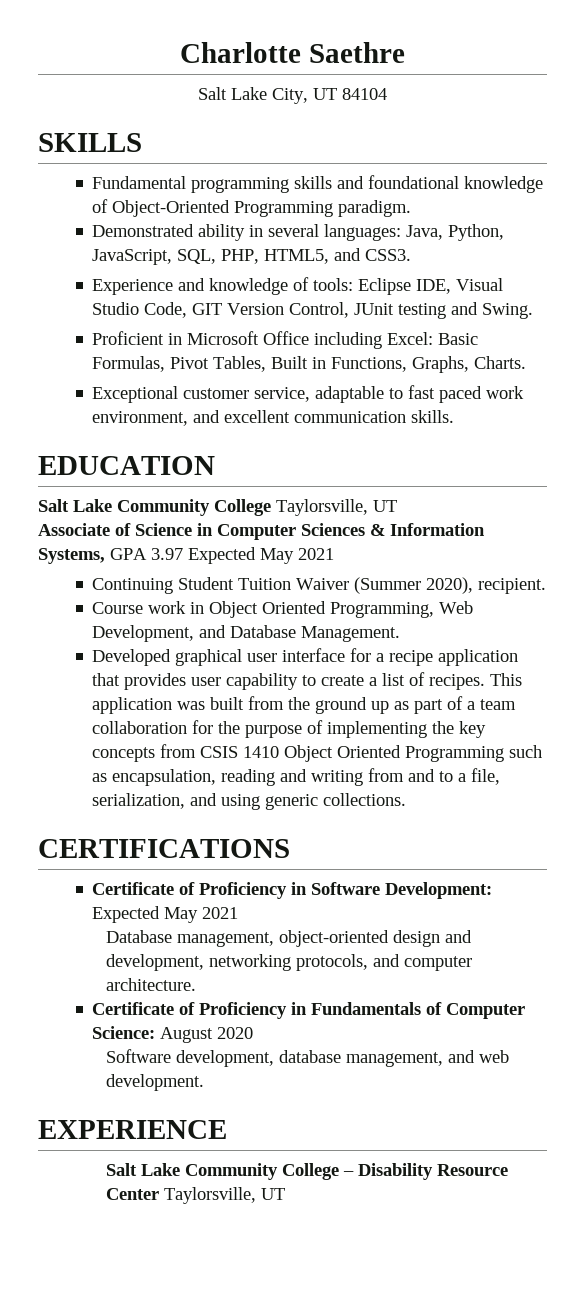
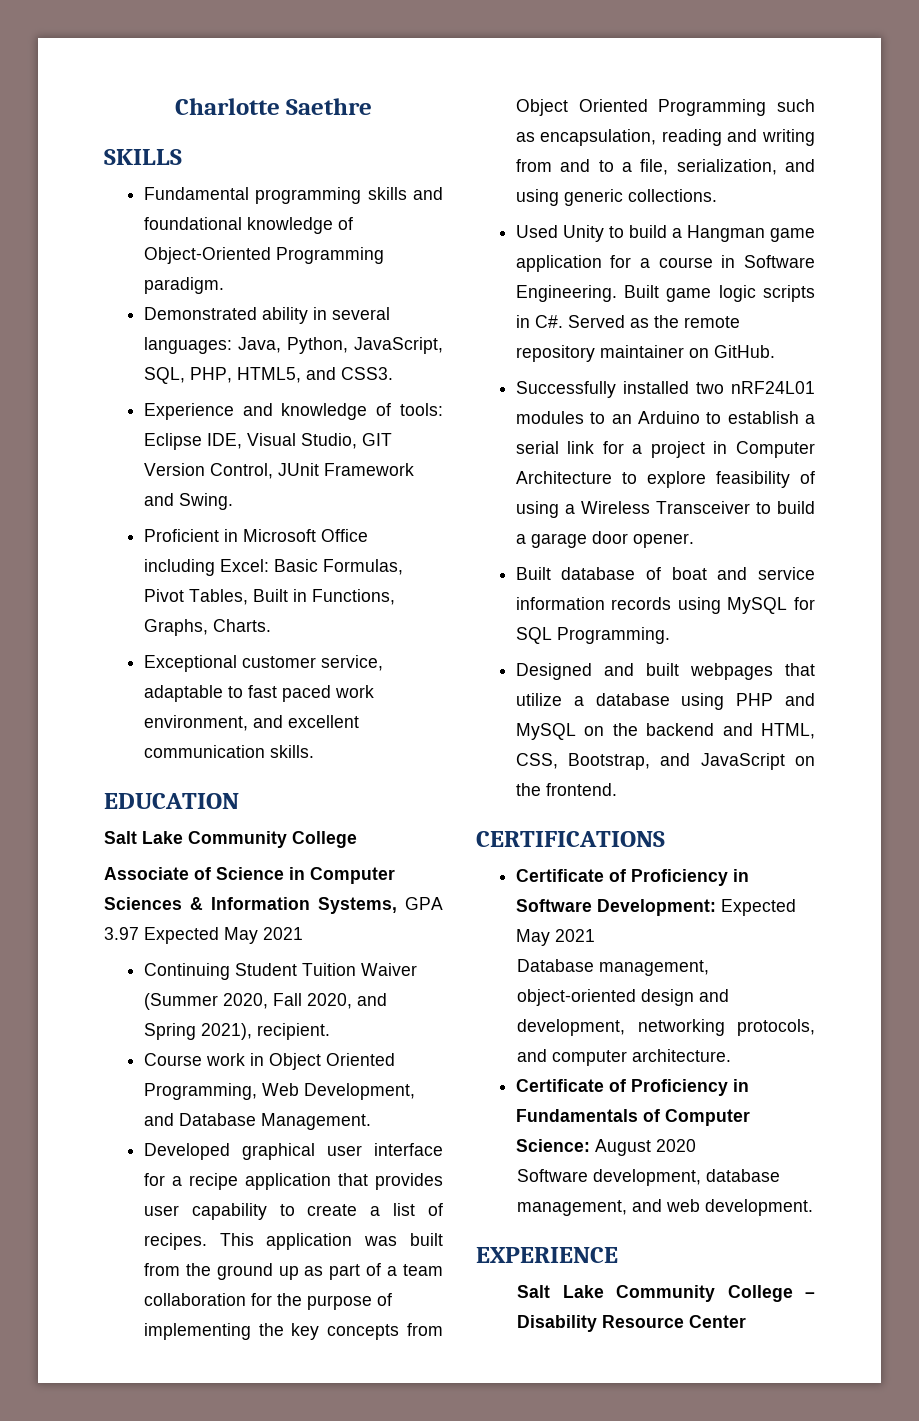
- Salt Lake City, UT 84104
- Experience and knowledge of tools: Eclipse IDE, Visual Studio Code, GIT Version Control, JUnit testing and Swing.
+ Experience and knowledge of tools: Eclipse IDE, Visual Studio, GIT Version Control, JUnit Framework and Swing.
  EDUCATION
- Salt Lake Community College Taylorsville, UT
+ Salt Lake Community College
- Continuing Student Tuition Waiver (Summer 2020), recipient.
+ Continuing Student Tuition Waiver (Summer 2020, Fall 2020, and Spring 2021), recipient.
- This application was built from the ground up as part of a team collaboration for the purpose of implementing the key concepts from CSIS 1410 Object Oriented Programming such as encapsulation, reading and writing from and to a file, serialization, and using generic collections.
+ This application was built from the ground up as part of a team collaboration for the purpose of implementing the key concepts from Object Oriented Programming such as encapsulation, reading and writing from and to a file, serialization, and using generic collections.
+ Used Unity to build a Hangman game application for a course in Software Engineering. Built game logic scripts in C#. Served as the remote repository maintainer on GitHub.
+ Successfully installed two nRF24L01 modules to an Arduino to establish a serial link for a project in Computer Architecture to explore feasibility of using a Wireless Transceiver to build a garage door opener.
+ Built database of boat and service information records using MySQL for SQL Programming.
+ Designed and built webpages that utilize a database using PHP and MySQL on the backend and HTML, CSS, Bootstrap, and JavaScript on the frontend.
- Salt Lake Community College – Disability Resource Center Taylorsville, UT
+ Salt Lake Community College – Disability Resource Center

